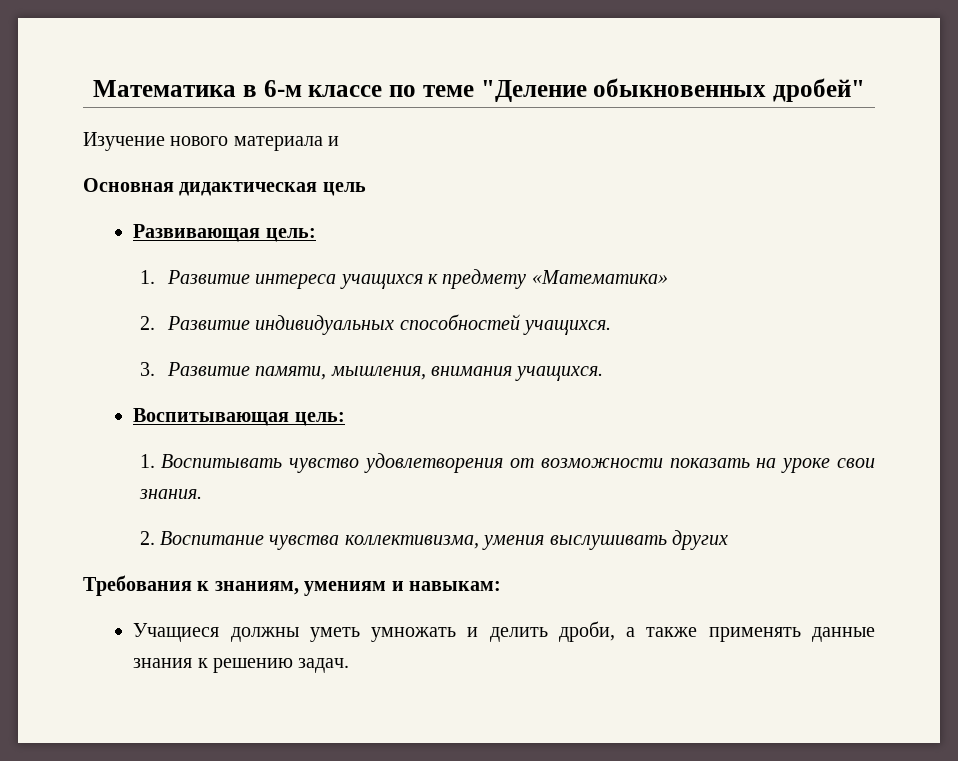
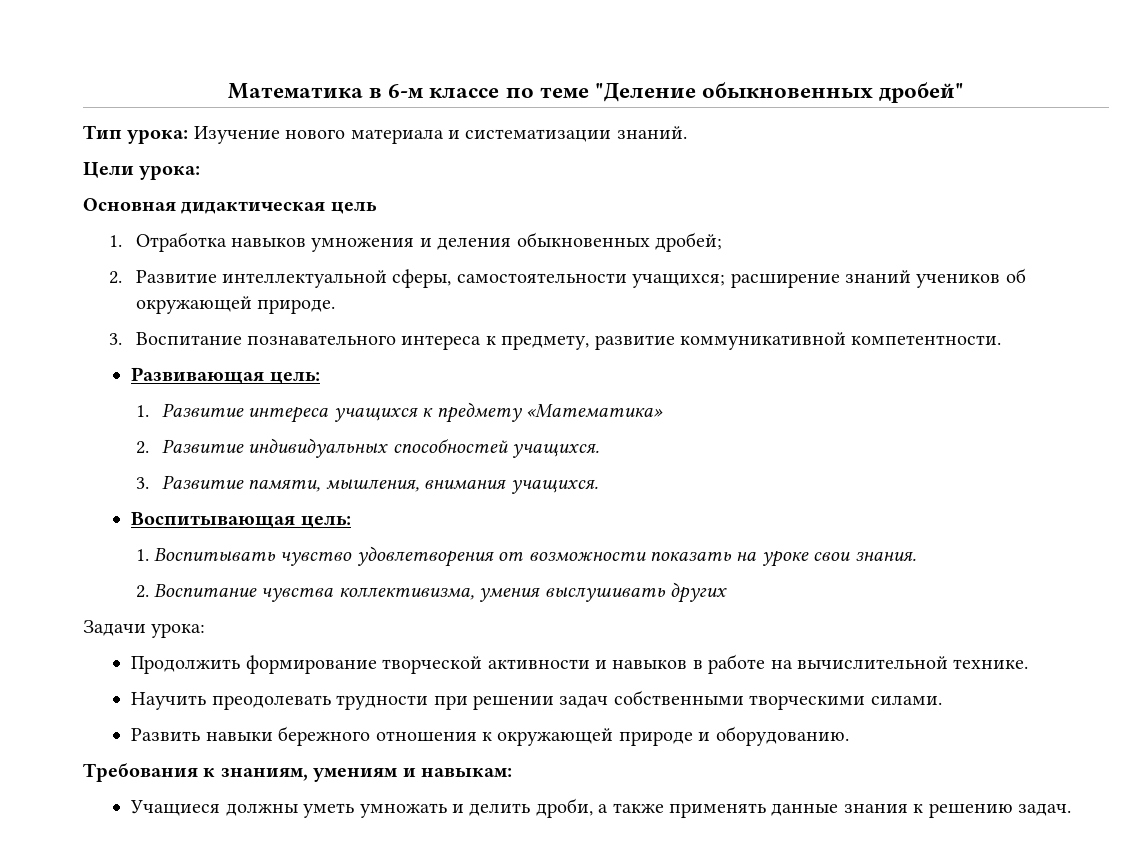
- Изучение нового материала и
+ Тип урока: Изучение нового материала и систематизации знаний.
+ Цели урока:
+ 1. Отработка навыков умножения и деления обыкновенных дробей;
+ 2. Развитие интеллектуальной сферы, самостоятельности учащихся; расширение знаний учеников об окружающей природе.
+ 3. Воспитание познавательного интереса к предмету, развитие коммуникативной компетентности.
+ Задачи урока:
+ Продолжить формирование творческой активности и навыков в работе на вычислительной технике.
+ Научить преодолевать трудности при решении задач собственными творческими силами.
+ Развить навыки бережного отношения к окружающей природе и оборудованию.

